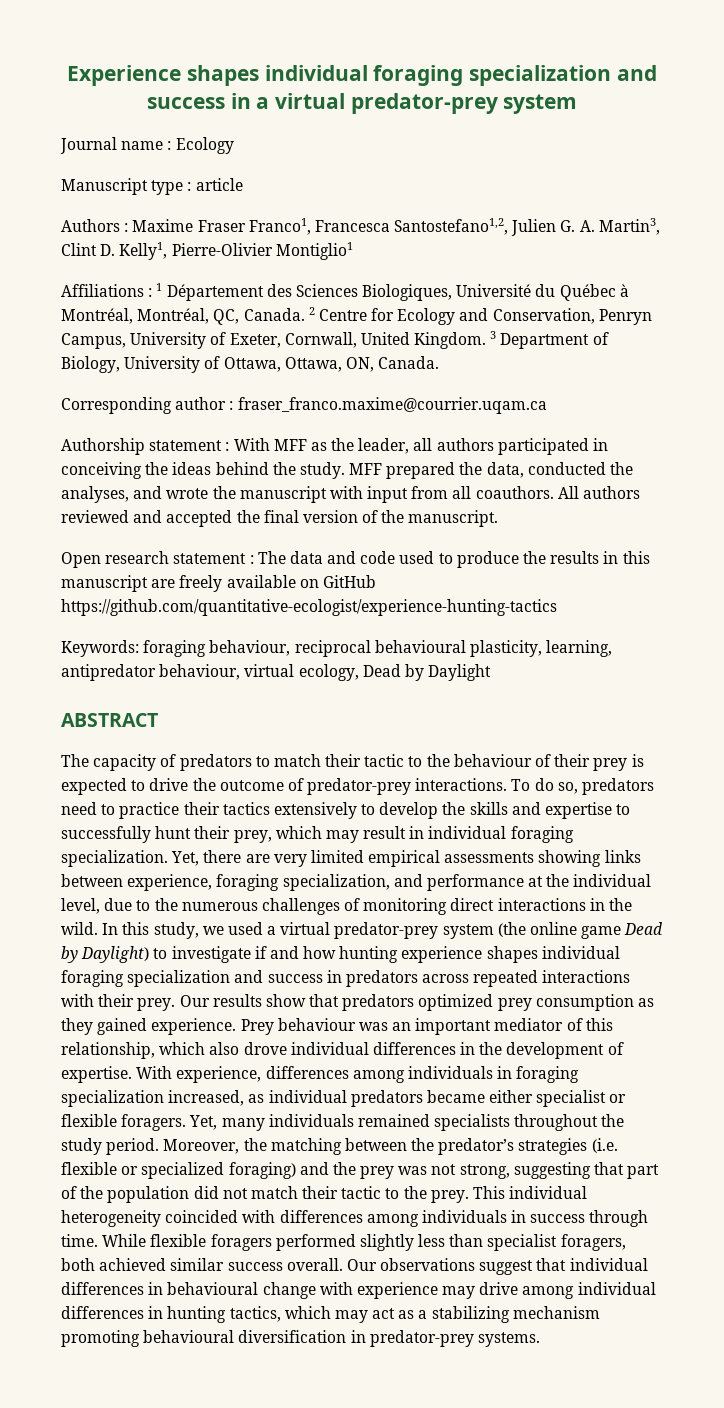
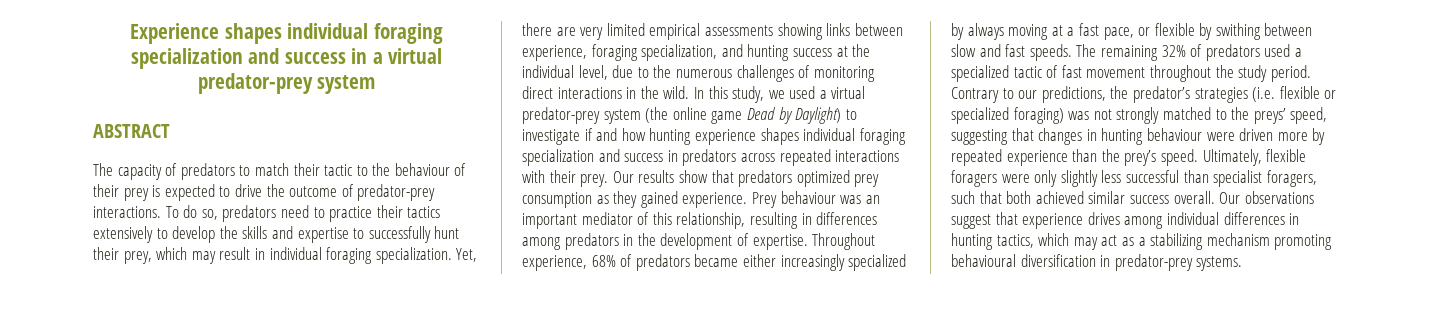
- Journal name : Ecology
- Manuscript type : article
- Authors : Maxime Fraser Franco1, Francesca Santostefano1,2, Julien G. A. Martin3, Clint D. Kelly1, Pierre-Olivier Montiglio1
- Affiliations : 1 Département des Sciences Biologiques, Université du Québec à Montréal, Montréal, QC, Canada. 2 Centre for Ecology and Conservation, Penryn Campus, University of Exeter, Cornwall, United Kingdom. 3 Department of Biology, University of Ottawa, Ottawa, ON, Canada.
- Corresponding author : fraser_franco.maxime@courrier.uqam.ca
- Authorship statement : With MFF as the leader, all authors participated in conceiving the ideas behind the study. MFF prepared the data, conducted the analyses, and wrote the manuscript with input from all coauthors. All authors reviewed and accepted the final version of the manuscript.
- Open research statement : The data and code used to produce the results in this manuscript are freely available on GitHub https://github.com/quantitative-ecologist/experience-hunting-tactics
- Keywords: foraging behaviour, reciprocal behavioural plasticity, learning, antipredator behaviour, virtual ecology, Dead by Daylight
- Yet, there are very limited empirical assessments showing links between experience, foraging specialization, and performance at the individual level, due to the numerous challenges of monitoring direct interactions in the wild.
+ Yet, there are very limited empirical assessments showing links between experience, foraging specialization, and hunting success at the individual level, due to the numerous challenges of monitoring direct interactions in the wild.
- Prey behaviour was an important mediator of this relationship, which also drove individual differences in the development of expertise.
+ Prey behaviour was an important mediator of this relationship, resulting in differences among predators in the development of expertise.
- With experience, differences among individuals in foraging specialization increased, as individual predators became either specialist or flexible foragers. Yet, many individuals remained specialists throughout the study period. Moreover, the matching between the predator’s strategies (i.e. flexible or specialized foraging) and the prey was not strong, suggesting that part of the population did not match their tactic to the prey. This individual heterogeneity coincided with differences among individuals in success through time. While flexible foragers performed slightly less than specialist foragers, both achieved similar success overall.
+ Throughout experience, 68% of predators became either increasingly specialized by always moving at a fast pace, or flexible by swithing between slow and fast speeds. The remaining 32% of predators used a specialized tactic of fast movement throughout the study period. Contrary to our predictions, the predator’s strategies (i.e. flexible or specialized foraging) was not strongly matched to the preys’ speed, suggesting that changes in hunting behaviour were driven more by repeated experience than the prey’s speed. Ultimately, flexible foragers were only slightly less successful than specialist foragers, such that both achieved similar success overall.
- Our observations suggest that individual differences in behavioural change with experience may drive among individual differences in hunting tactics, which may act as a stabilizing mechanism promoting behavioural diversification in predator-prey systems.
+ Our observations suggest that experience drives among individual differences in hunting tactics, which may act as a stabilizing mechanism promoting behavioural diversification in predator-prey systems.

